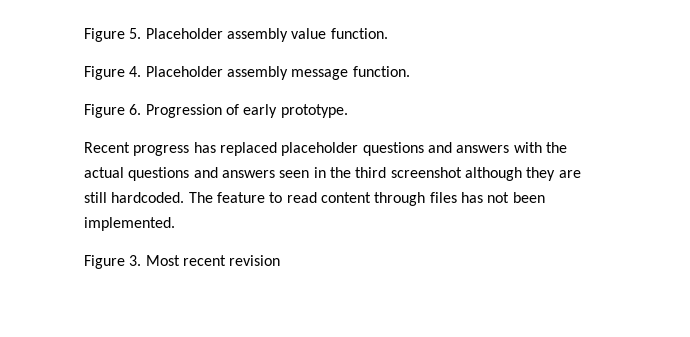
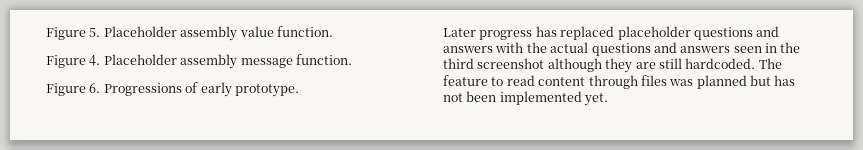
- Figure 6. Progression of early prototype.
+ Figure 6. Progressions of early prototype.
- Recent progress has replaced placeholder questions and answers with the actual questions and answers seen in the third screenshot although they are still hardcoded.
+ Later progress has replaced placeholder questions and answers with the actual questions and answers seen in the third screenshot although they are still hardcoded.
- The feature to read content through files has not been implemented.
- Figure 3. Most recent revision
+ The feature to read content through files was planned but has not been implemented yet.

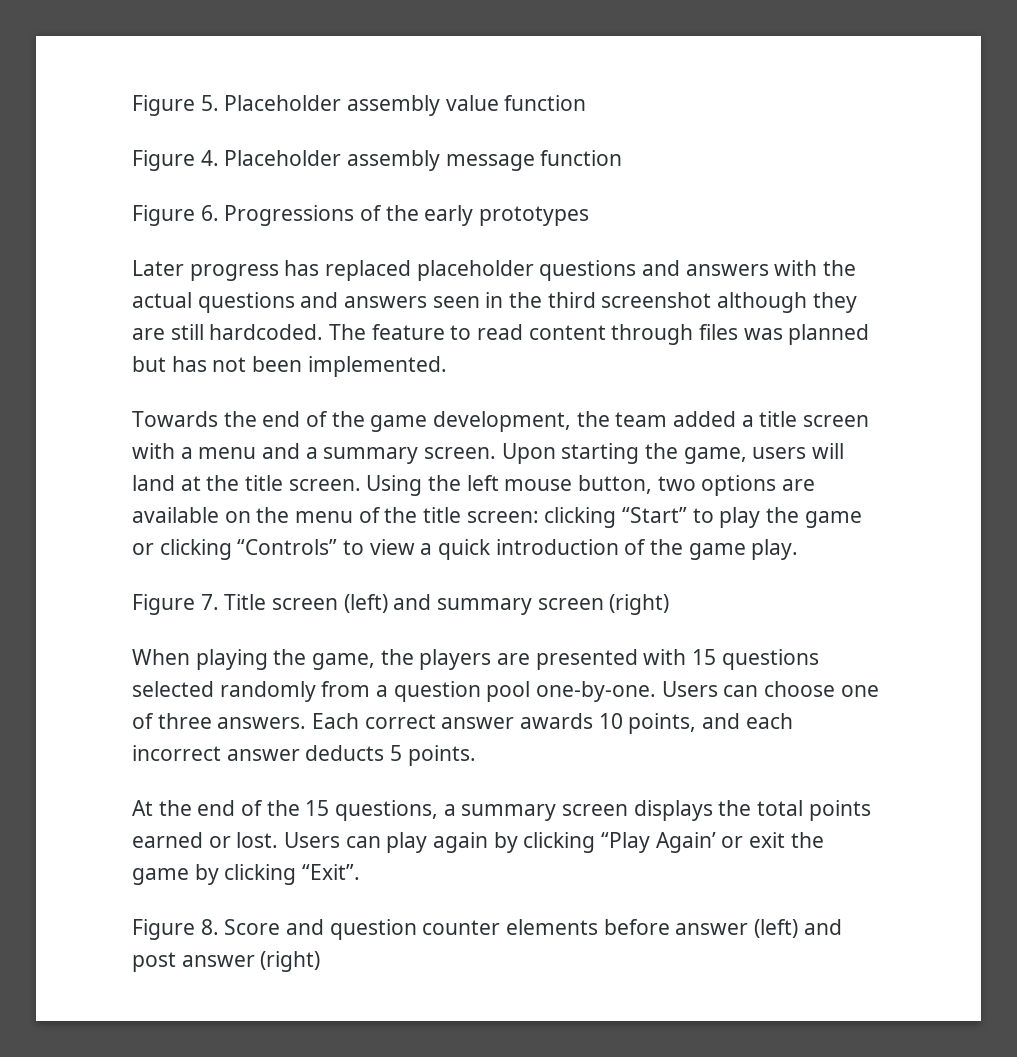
- Figure 5. Placeholder assembly value function.
+ Figure 5. Placeholder assembly value function
- Figure 4. Placeholder assembly message function.
+ Figure 4. Placeholder assembly message function
- Figure 6. Progressions of early prototype.
+ Figure 6. Progressions of the early prototypes
- The feature to read content through files was planned but has not been implemented yet.
+ The feature to read content through files was planned but has not been implemented.
+ Towards the end of the game development, the team added a title screen with a menu and a summary screen. Upon starting the game, users will land at the title screen. Using the left mouse button, two options are available on the menu of the title screen: clicking “Start” to play the game or clicking “Controls” to view a quick introduction of the game play.
+ Figure 7. Title screen (left) and summary screen (right)
+ When playing the game, the players are presented with 15 questions selected randomly from a question pool one-by-one. Users can choose one of three answers. Each correct answer awards 10 points, and each incorrect answer deducts 5 points.
+ At the end of the 15 questions, a summary screen displays the total points earned or lost. Users can play again by clicking “Play Again’ or exit the game by clicking “Exit”.
+ Figure 8. Score and question counter elements before answer (left) and post answer (right)

